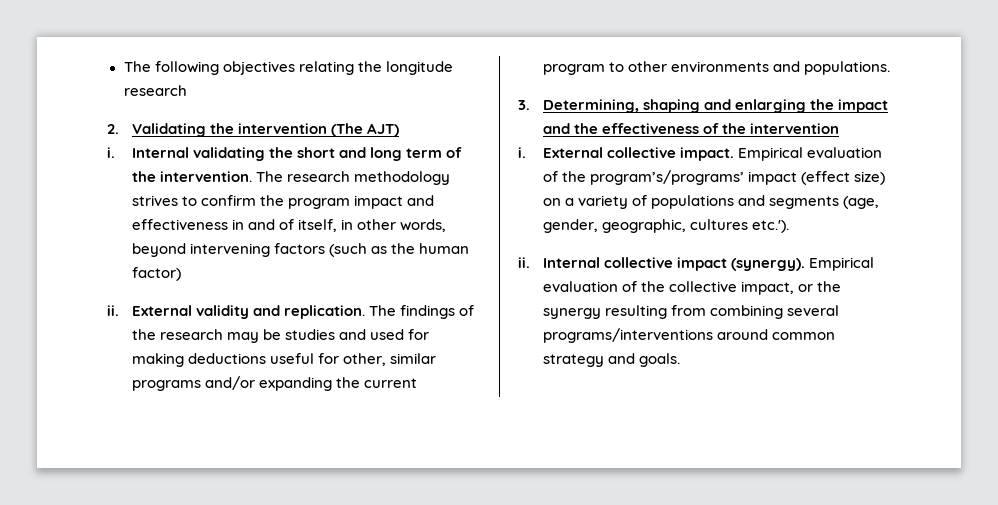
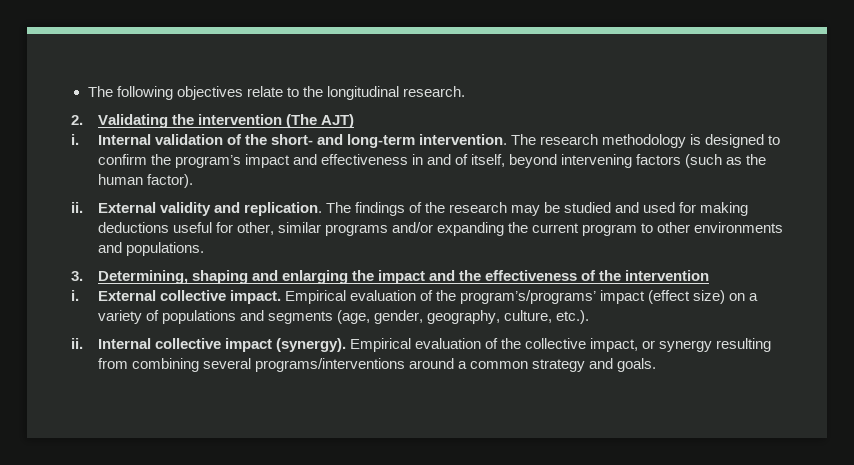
- The following objectives relating the longitude research
+ The following objectives relate to the longitudinal research.
- Internal validating the short and long term of the intervention.
+ Internal validation of the short- and long-term intervention.
- The research methodology strives to confirm the program impact and effectiveness in and of itself, in other words, beyond intervening factors (such as the human factor)
+ The research methodology is designed to confirm the program’s impact and effectiveness in and of itself, beyond intervening factors (such as the human factor).
- The findings of the research may be studies and used for making deductions useful for other, similar programs and/or expanding the current program to other environments and populations.
+ The findings of the research may be studied and used for making deductions useful for other, similar programs and/or expanding the current program to other environments and populations.
- Empirical evaluation of the program’s/programs’ impact (effect size) on a variety of populations and segments (age, gender, geographic, cultures etc.').
+ Empirical evaluation of the program’s/programs’ impact (effect size) on a variety of populations and segments (age, gender, geography, culture, etc.).
- Empirical evaluation of the collective impact, or the synergy resulting from combining several programs/interventions around common strategy and goals.
+ Empirical evaluation of the collective impact, or synergy resulting from combining several programs/interventions around a common strategy and goals.

